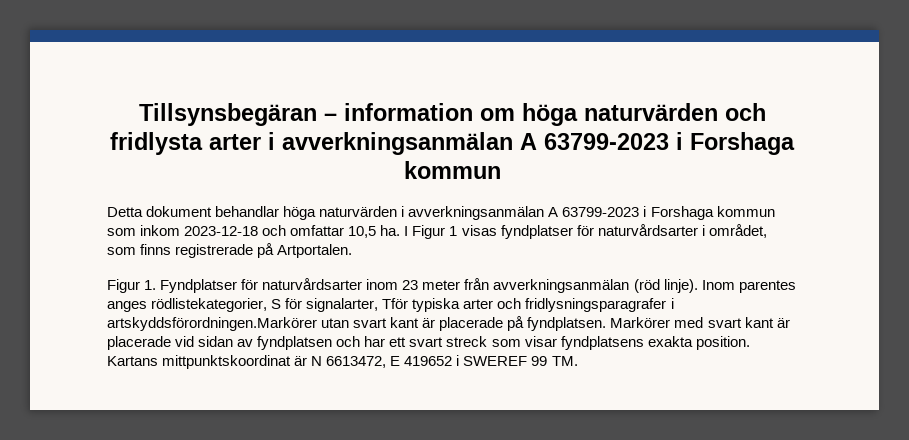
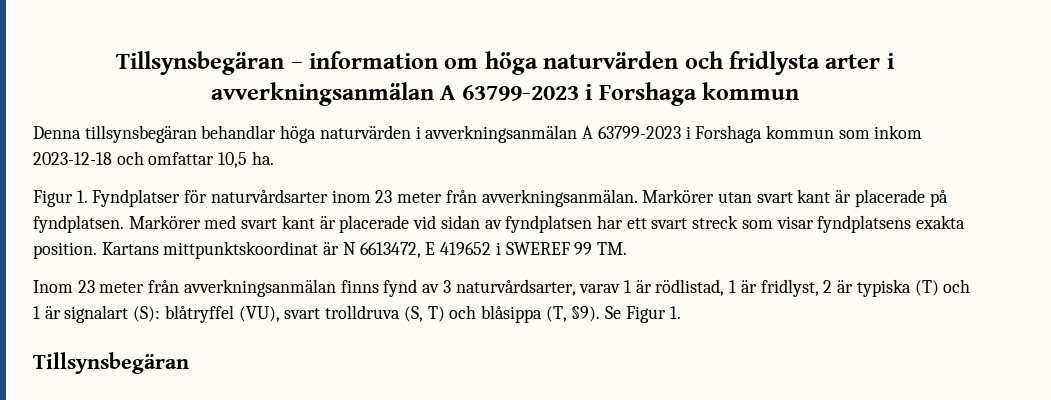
- Detta dokument behandlar höga naturvärden i avverkningsanmälan A 63799-2023 i Forshaga kommun som inkom 2023-12-18 och omfattar 10,5 ha. I Figur 1 visas fyndplatser för naturvårdsarter i området, som finns registrerade på Artportalen.
+ Denna tillsynsbegäran behandlar höga naturvärden i avverkningsanmälan A 63799-2023 i Forshaga kommun som inkom 2023-12-18 och omfattar 10,5 ha.
- Figur 1. Fyndplatser för naturvårdsarter inom 23 meter från avverkningsanmälan (röd linje). Inom parentes anges rödlistekategorier, S för signalarter, Tför typiska arter och fridlysningsparagrafer i artskyddsförordningen.Markörer utan svart kant är placerade på fyndplatsen.
+ Figur 1. Fyndplatser för naturvårdsarter inom 23 meter från avverkningsanmälan. Markörer utan svart kant är placerade på fyndplatsen.
- Markörer med svart kant är placerade vid sidan av fyndplatsen och har ett svart streck som visar fyndplatsens exakta position.
+ Markörer med svart kant är placerade vid sidan av fyndplatsen har ett svart streck som visar fyndplatsens exakta position.
+ Inom 23 meter från avverkningsanmälan finns fynd av 3 naturvårdsarter, varav 1 är rödlistad, 1 är fridlyst, 2 är typiska (T) och 1 är signalart (S): blåtryffel (VU), svart trolldruva (S, T) och blåsippa (T, §9). Se Figur 1.
+ Tillsynsbegäran

